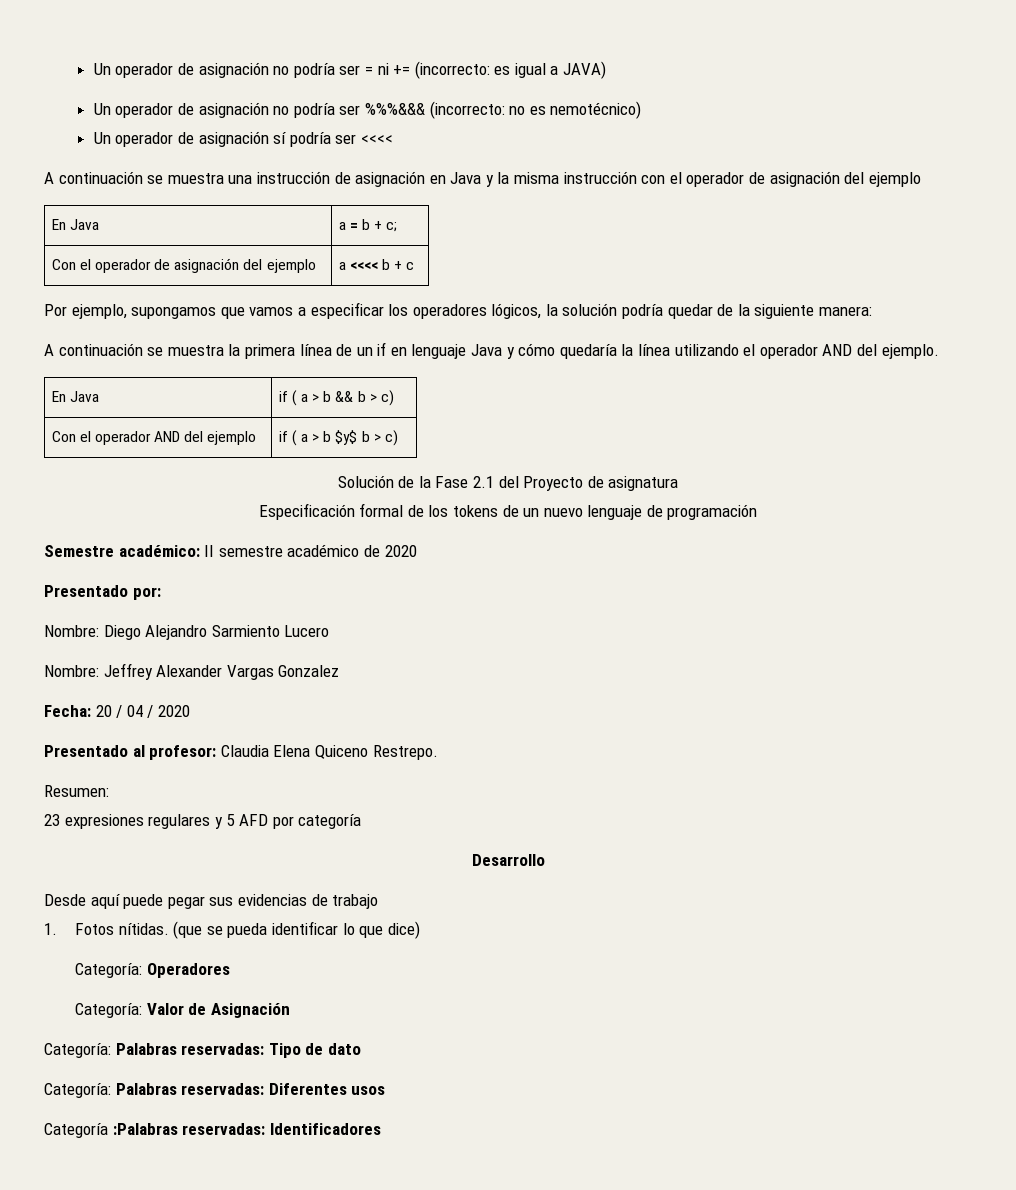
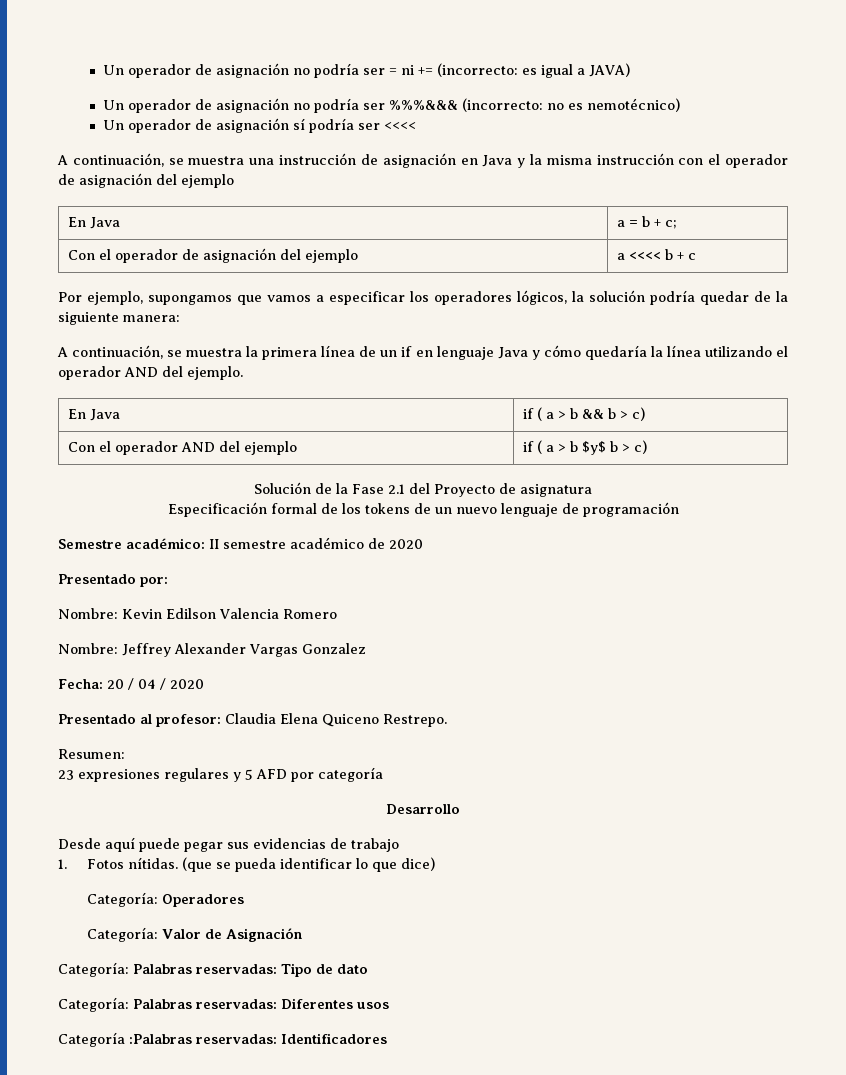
- A continuación se muestra una instrucción de asignación en Java y la misma instrucción con el operador de asignación del ejemplo
+ A continuación, se muestra una instrucción de asignación en Java y la misma instrucción con el operador de asignación del ejemplo
- A continuación se muestra la primera línea de un if en lenguaje Java y cómo quedaría la línea utilizando el operador AND del ejemplo.
+ A continuación, se muestra la primera línea de un if en lenguaje Java y cómo quedaría la línea utilizando el operador AND del ejemplo.
- Nombre: Diego Alejandro Sarmiento Lucero
+ Nombre: Kevin Edilson Valencia Romero

